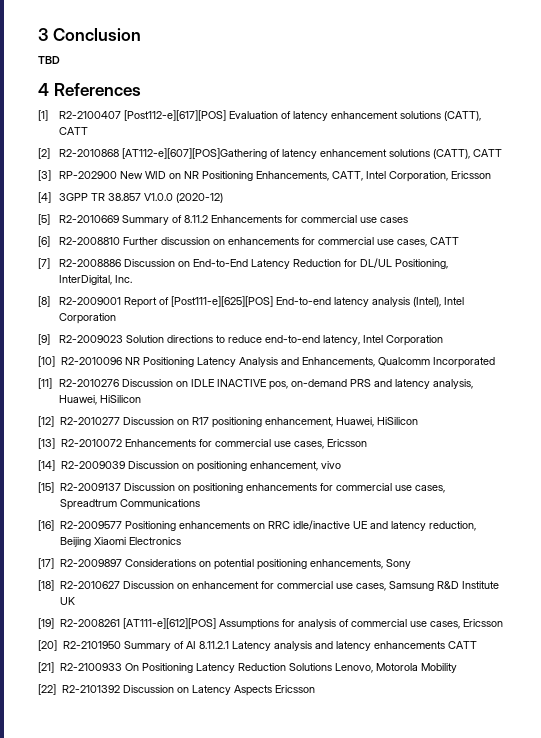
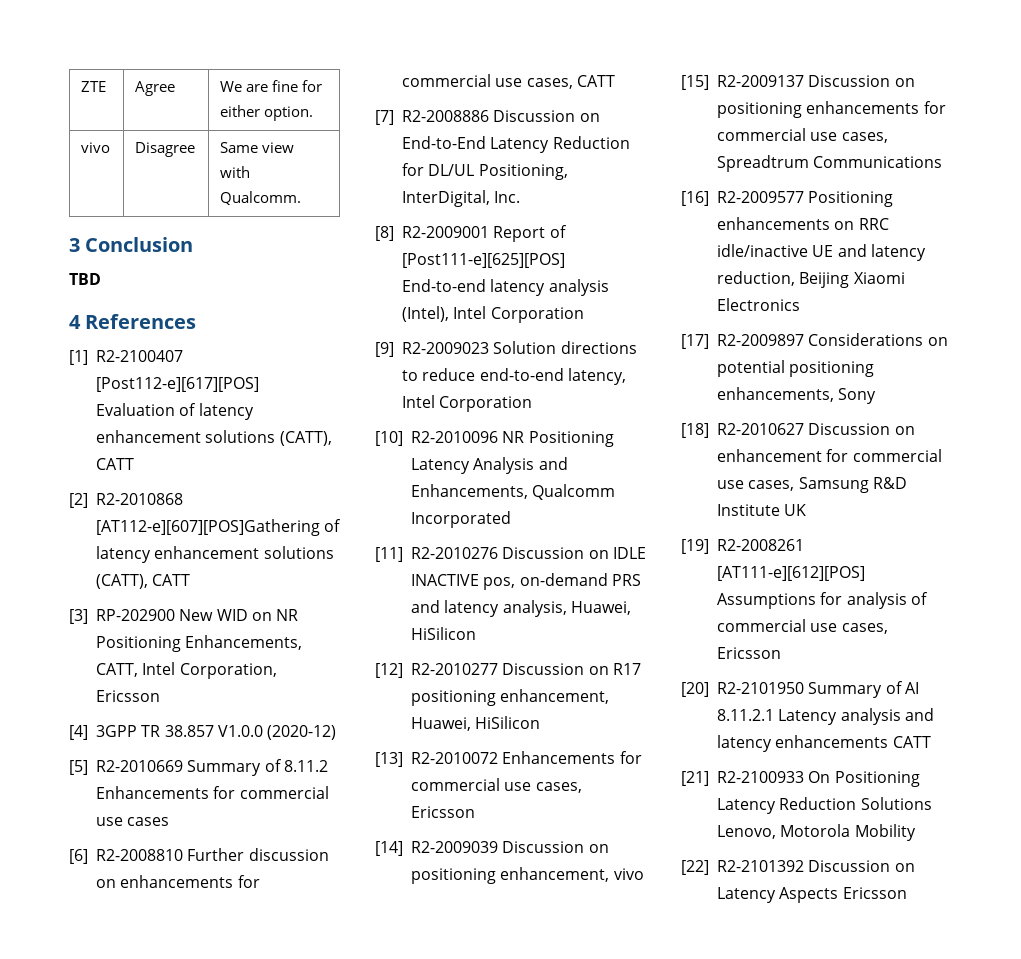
+ ZTE | Agree | We are fine for either option.
+ vivo | Disagree | Same view with Qualcomm.

